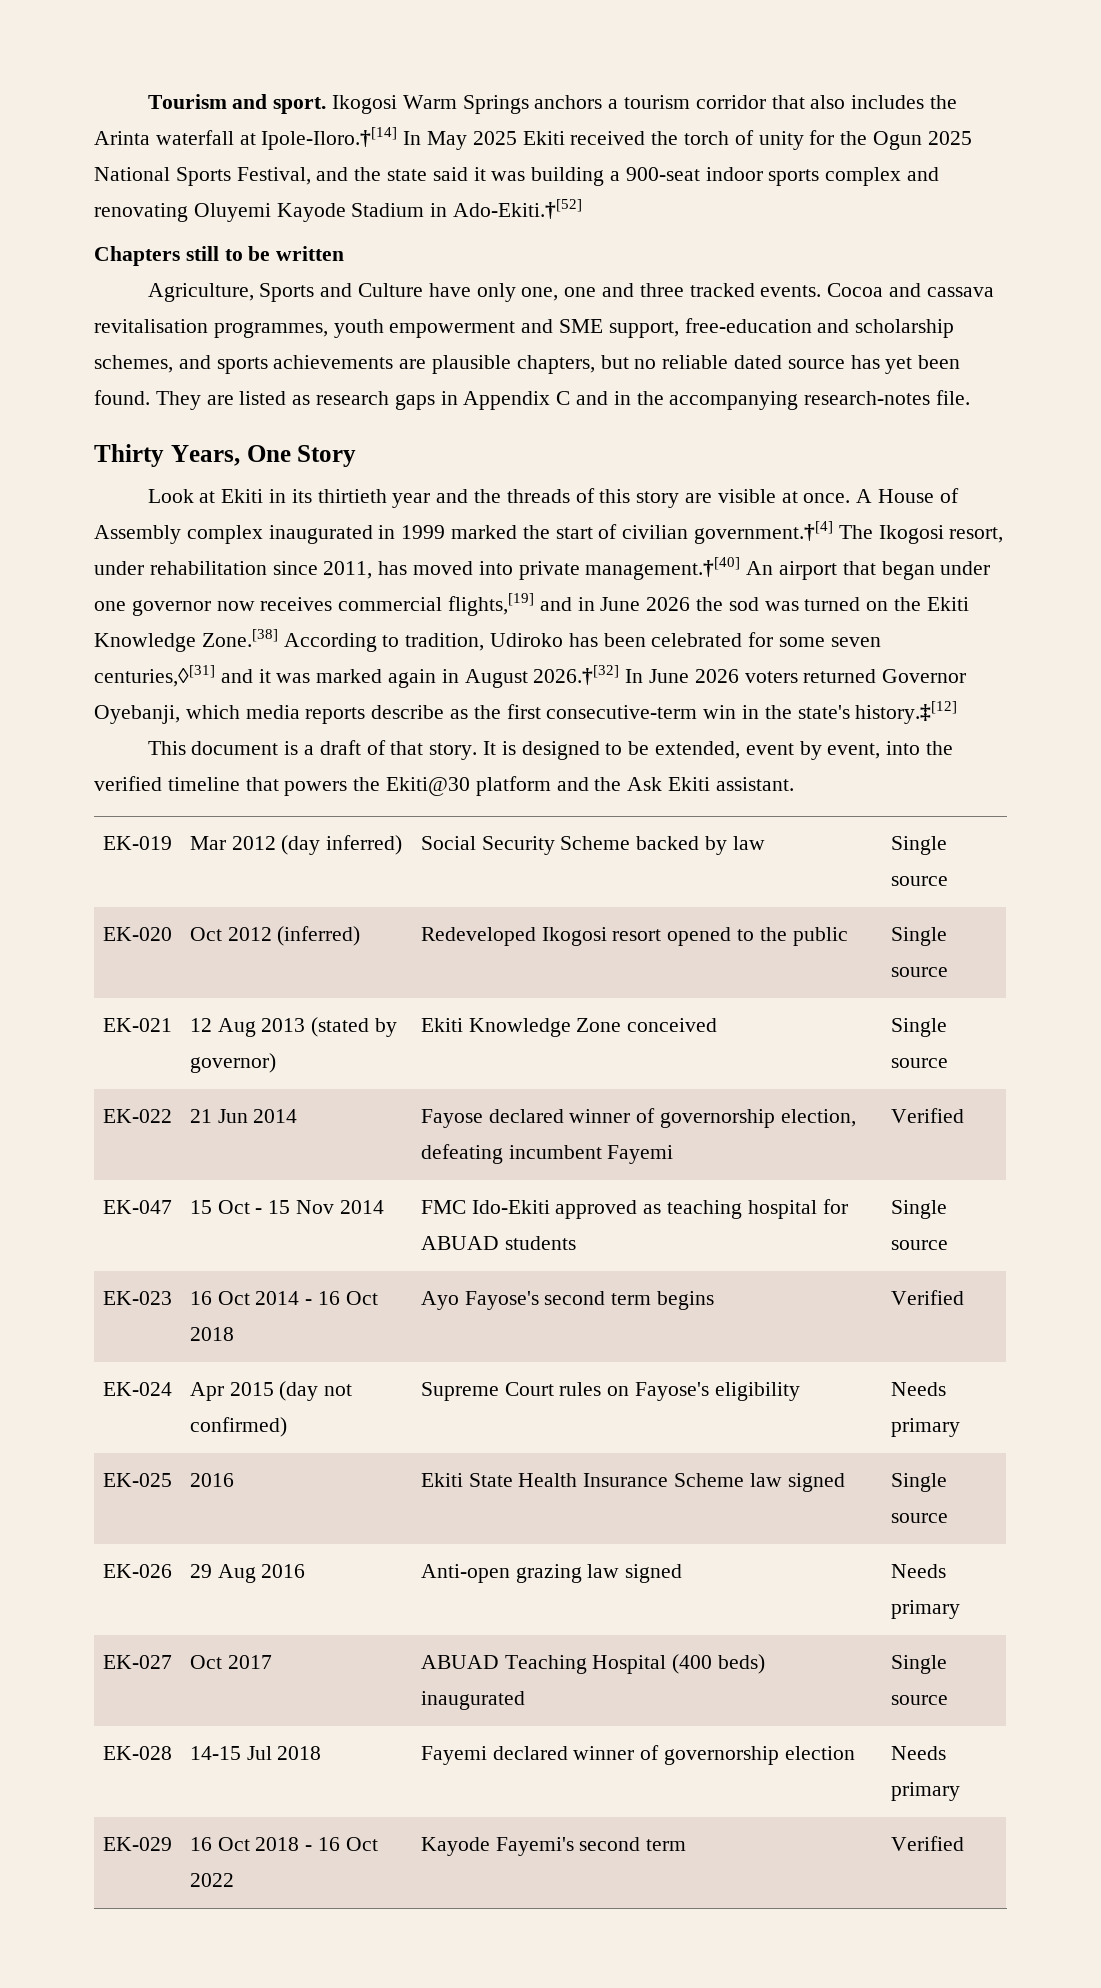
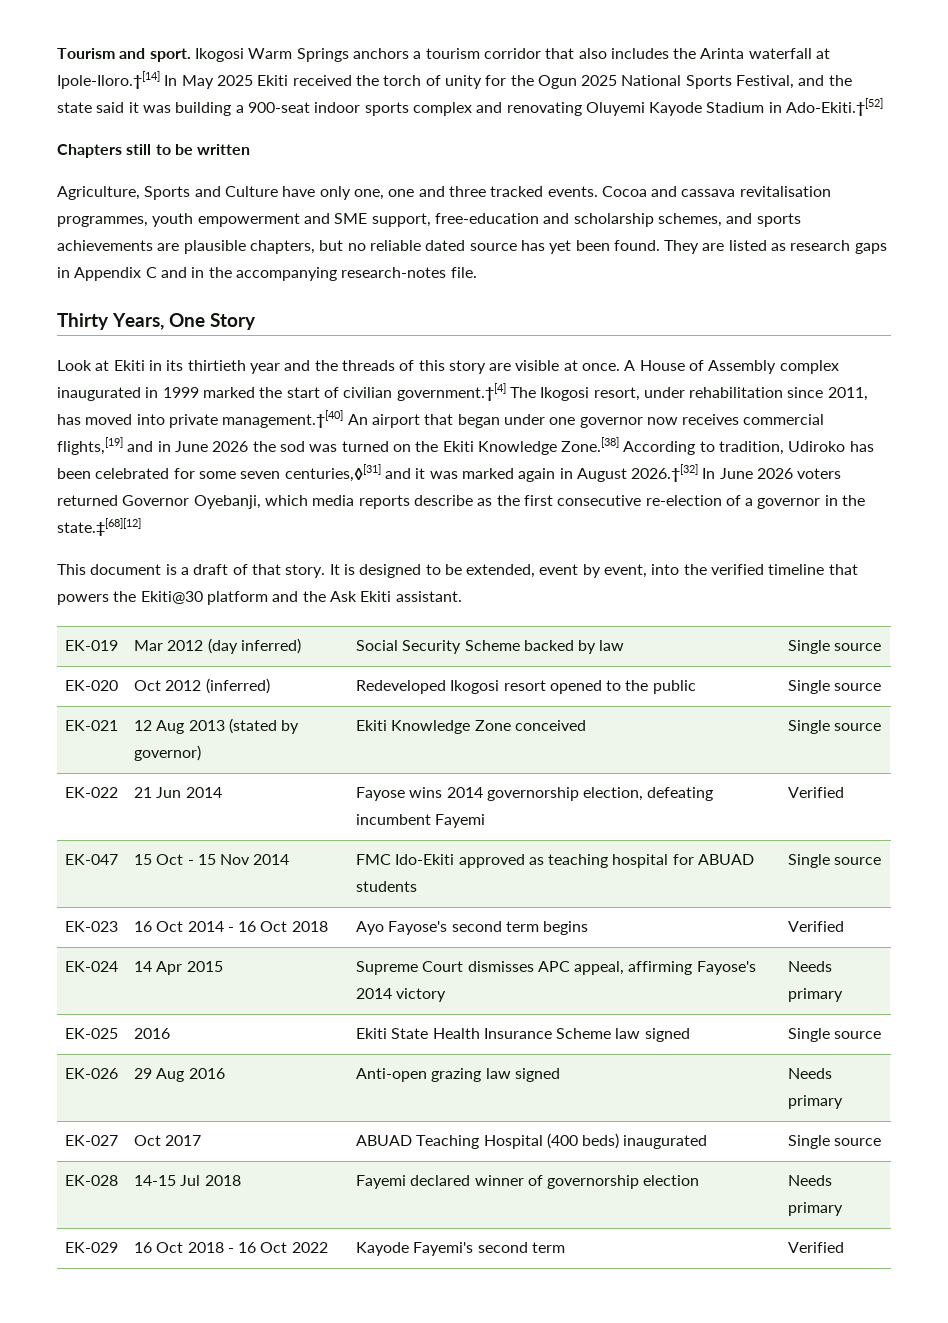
- A House of Assembly complex inaugurated in 1999 marked the start of civilian government.†[4] The Ikogosi resort, under rehabilitation since 2011, has moved into private management.†[40] An airport that began under one governor now receives commercial flights,[19] and in June 2026 the sod was turned on the Ekiti Knowledge Zone.[38] According to tradition, Udiroko has been celebrated for some seven centuries,◊[31] and it was marked again in August 2026.†[32] In June 2026 voters returned Governor Oyebanji, which media reports describe as the first consecutive-term win in the state's history.‡[12]
+ A House of Assembly complex inaugurated in 1999 marked the start of civilian government.†[4] The Ikogosi resort, under rehabilitation since 2011, has moved into private management.†[40] An airport that began under one governor now receives commercial flights,[19] and in June 2026 the sod was turned on the Ekiti Knowledge Zone.[38] According to tradition, Udiroko has been celebrated for some seven centuries,◊[31] and it was marked again in August 2026.†[32] In June 2026 voters returned Governor Oyebanji, which media reports describe as the first consecutive re-election of a governor in the state.‡[68][12]
- EK-022 | 21 Jun 2014 | Fayose declared winner of governorship election, defeating incumbent Fayemi | Verified
+ EK-022 | 21 Jun 2014 | Fayose wins 2014 governorship election, defeating incumbent Fayemi | Verified
- EK-024 | Apr 2015 (day not confirmed) | Supreme Court rules on Fayose's eligibility | Needs primary
+ EK-024 | 14 Apr 2015 | Supreme Court dismisses APC appeal, affirming Fayose's 2014 victory | Needs primary

